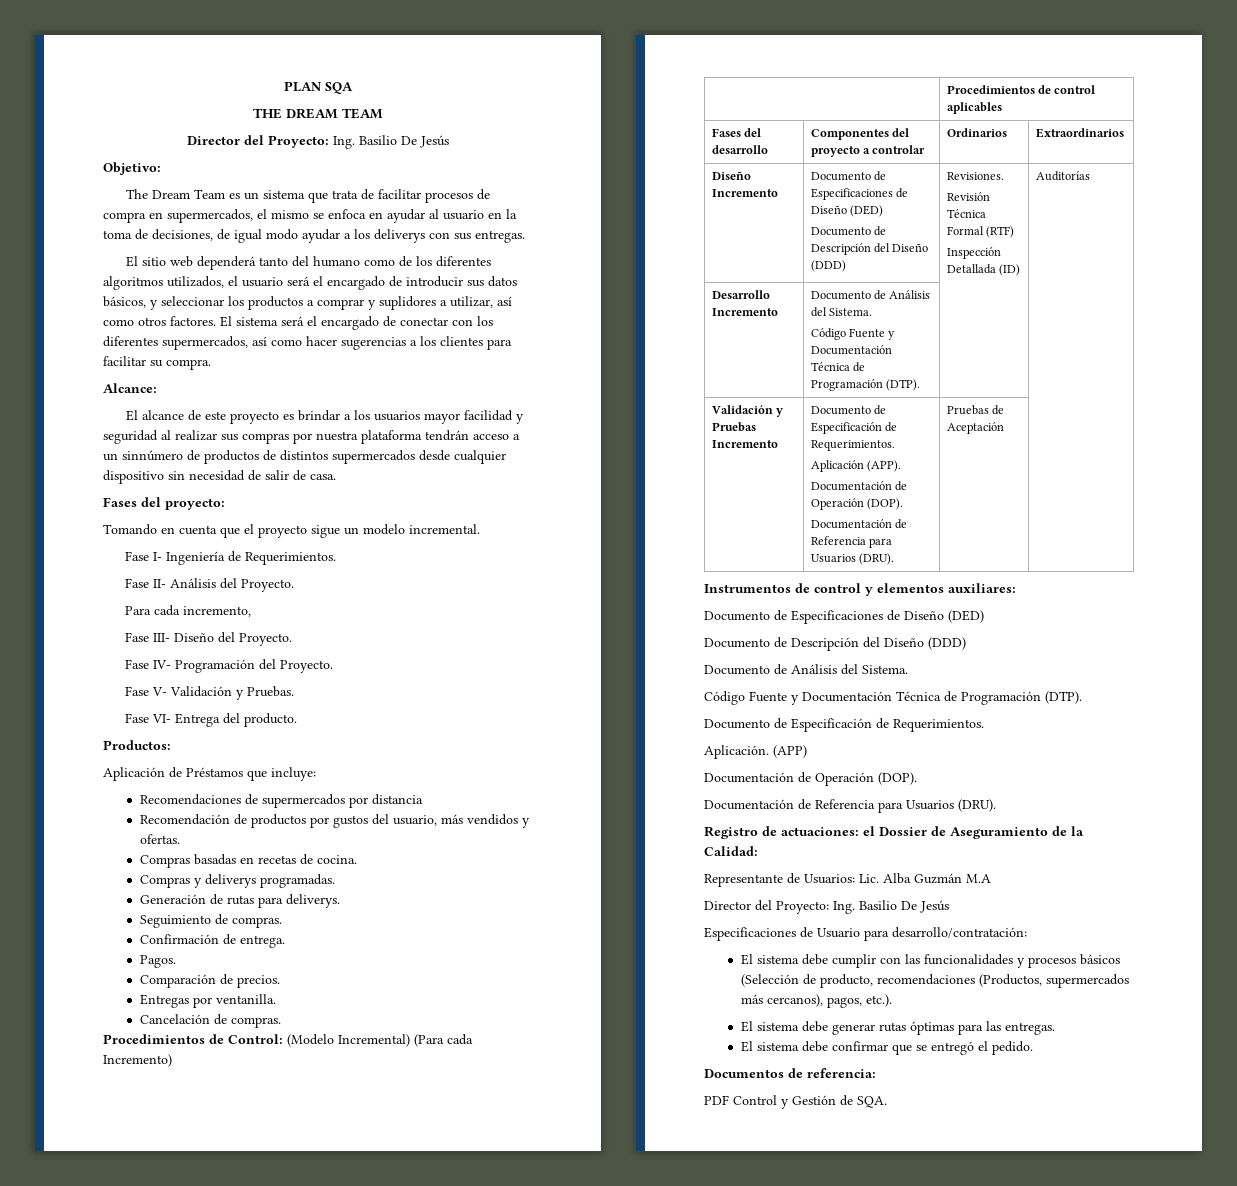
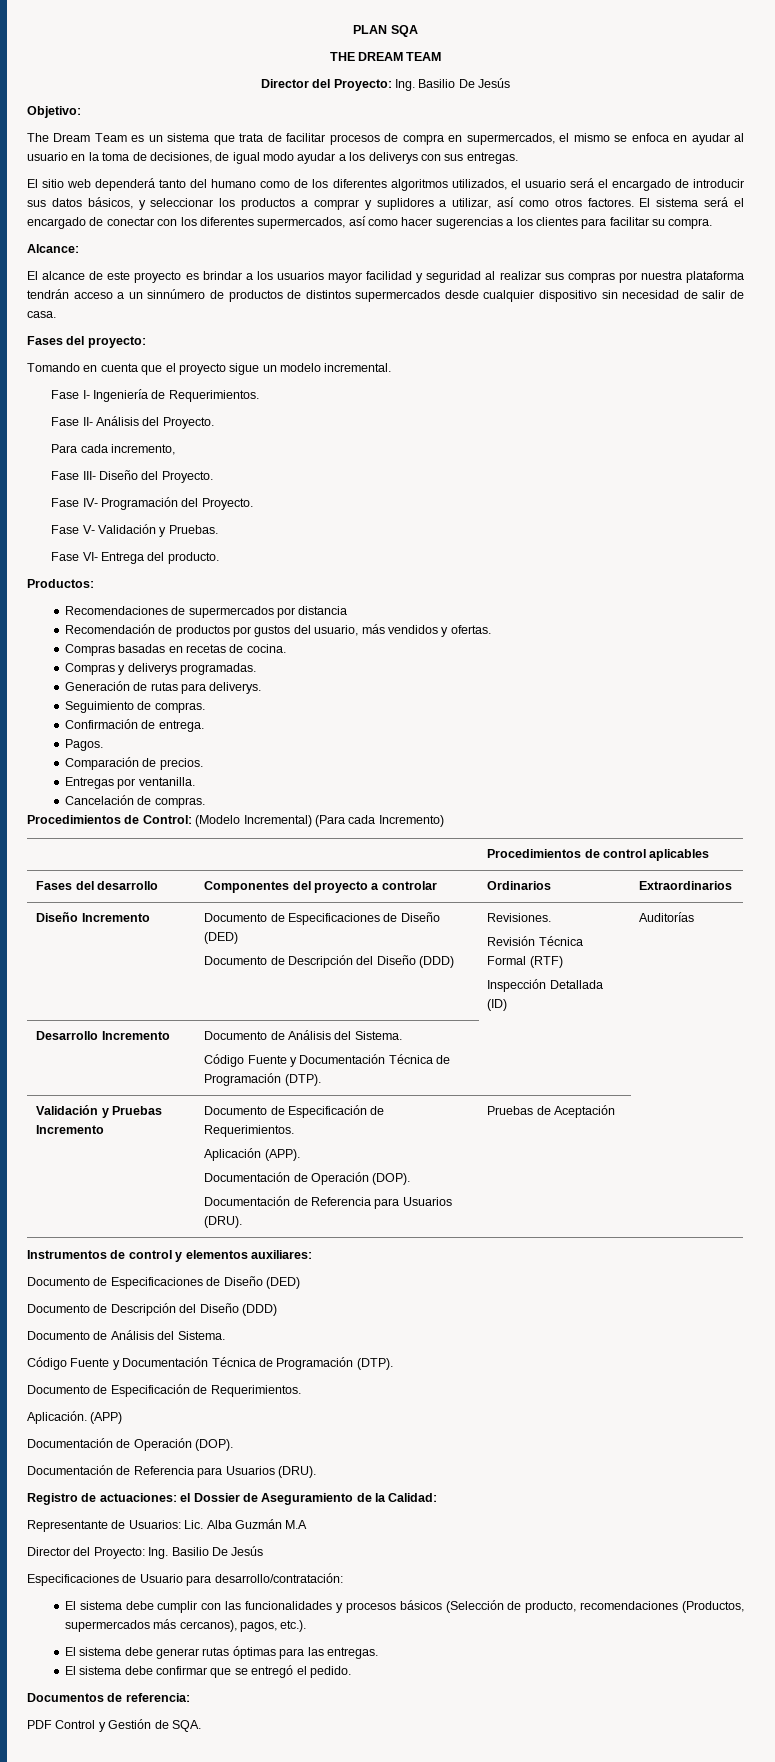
- Aplicación de Préstamos que incluye:

